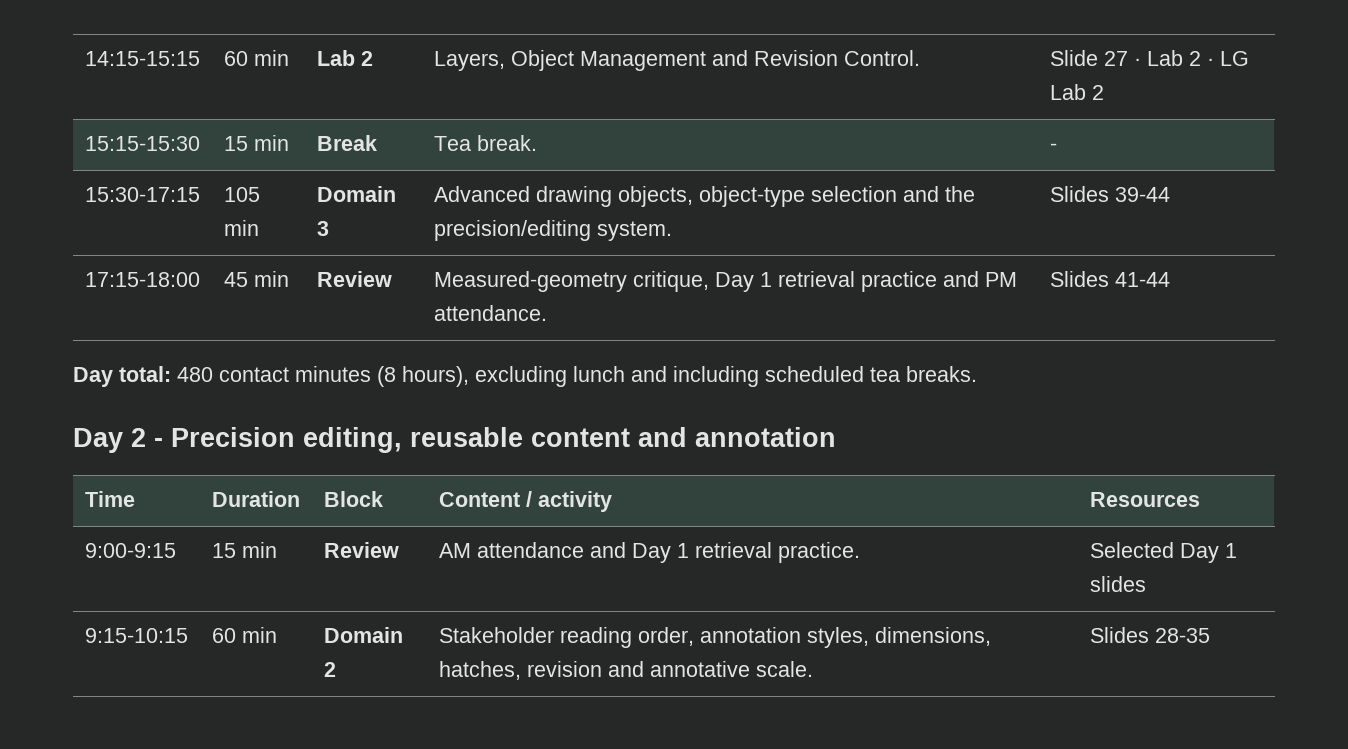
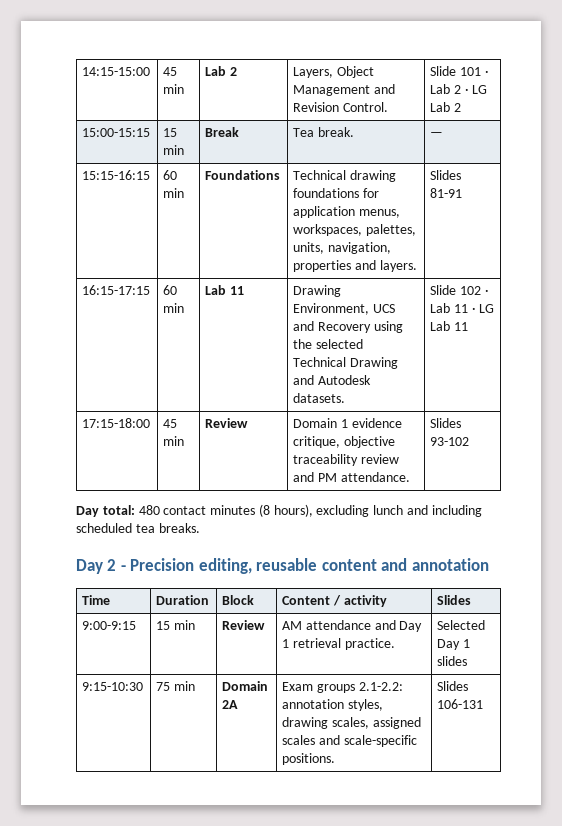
- 14:15-15:15 | 60 min | Lab 2 | Layers, Object Management and Revision Control. | Slide 27 · Lab 2 · LG Lab 2
+ 14:15-15:00 | 45 min | Lab 2 | Layers, Object Management and Revision Control. | Slide 101 · Lab 2 · LG Lab 2
- 15:15-15:30 | 15 min | Break | Tea break. | -
- 15:30-17:15 | 105 min | Domain 3 | Advanced drawing objects, object-type selection and the precision/editing system. | Slides 39-44
- 17:15-18:00 | 45 min | Review | Measured-geometry critique, Day 1 retrieval practice and PM attendance. | Slides 41-44
+ 15:00-15:15 | 15 min | Break | Tea break. | —
+ 15:15-16:15 | 60 min | Foundations | Technical drawing foundations for application menus, workspaces, palettes, units, navigation, properties and layers. | Slides 81-91
+ 16:15-17:15 | 60 min | Lab 11 | Drawing Environment, UCS and Recovery using the selected Technical Drawing and Autodesk datasets. | Slide 102 · Lab 11 · LG Lab 11
+ 17:15-18:00 | 45 min | Review | Domain 1 evidence critique, objective traceability review and PM attendance. | Slides 93-102
- Time | Duration | Block | Content / activity | Resources
+ Time | Duration | Block | Content / activity | Slides
- 9:15-10:15 | 60 min | Domain 2 | Stakeholder reading order, annotation styles, dimensions, hatches, revision and annotative scale. | Slides 28-35
+ 9:15-10:30 | 75 min | Domain 2A | Exam groups 2.1-2.2: annotation styles, drawing scales, assigned scales and scale-specific positions. | Slides 106-131

